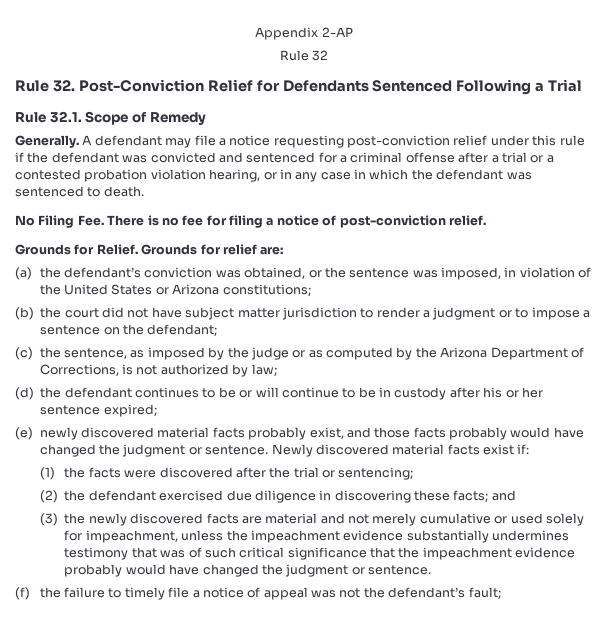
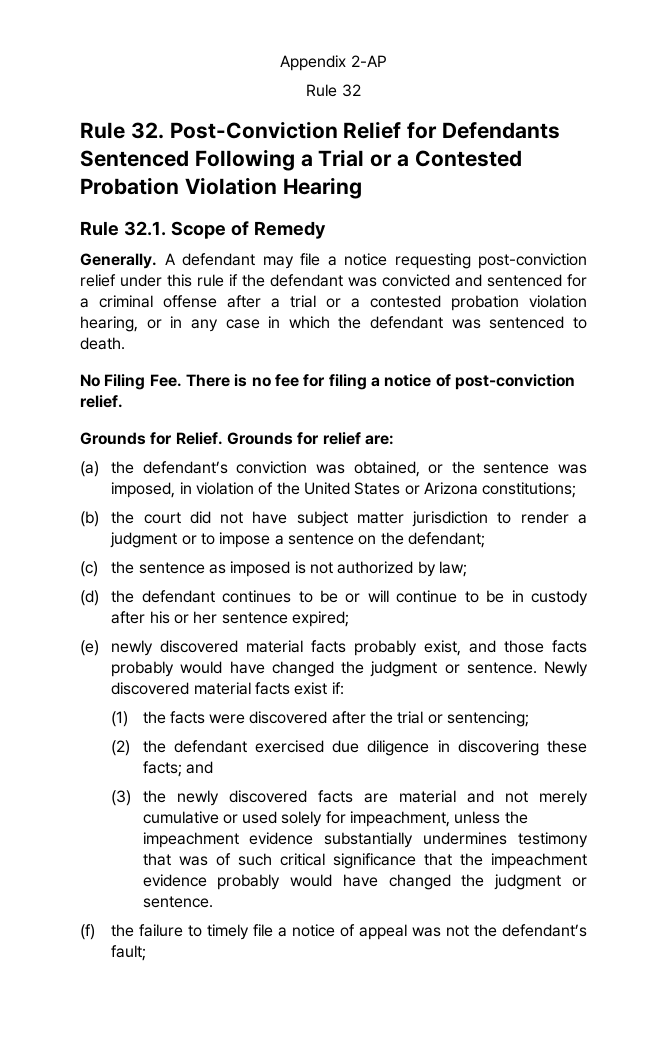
- Rule 32. Post-Conviction Relief for Defendants Sentenced Following a Trial
+ Rule 32. Post-Conviction Relief for Defendants Sentenced Following a Trial or a Contested Probation Violation Hearing
- (c) the sentence, as imposed by the judge or as computed by the Arizona Department of Corrections, is not authorized by law;
+ (c) the sentence as imposed is not authorized by law;

